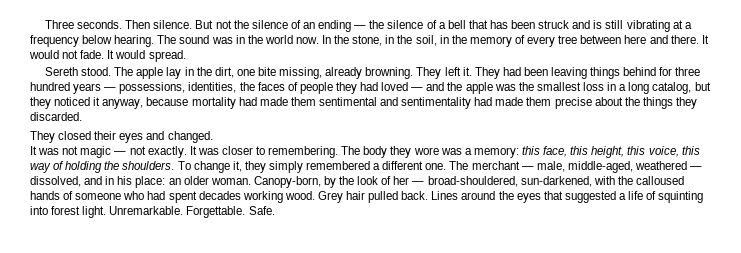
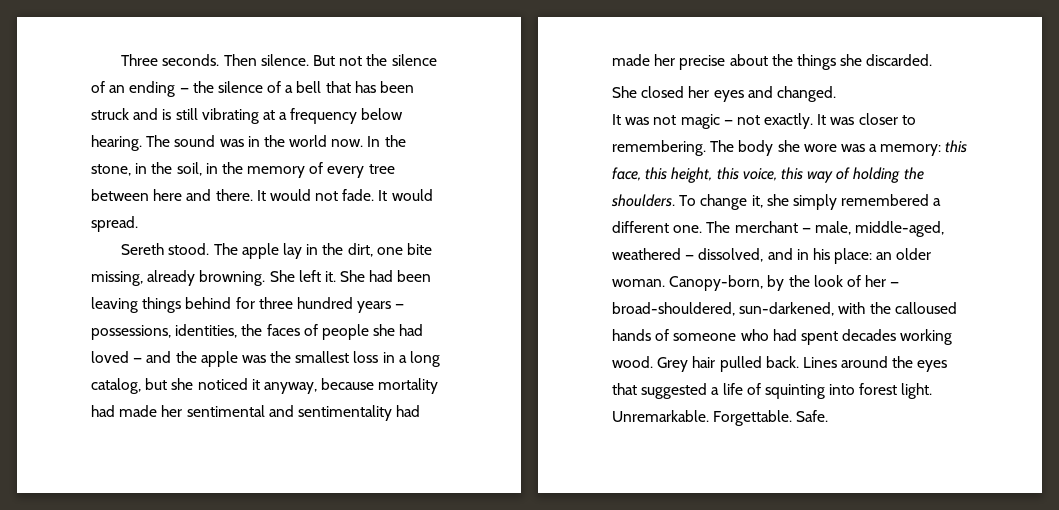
- They left it.
+ She left it.
- They had been leaving things behind for three hundred years — possessions, identities, the faces of people they had loved — and the apple was the smallest loss in a long catalog, but they noticed it anyway, because mortality had made them sentimental and sentimentality had made them precise about the things they discarded.
+ She had been leaving things behind for three hundred years — possessions, identities, the faces of people she had loved — and the apple was the smallest loss in a long catalog, but she noticed it anyway, because mortality had made her sentimental and sentimentality had made her precise about the things she discarded.
- They closed their eyes and changed.
+ She closed her eyes and changed.
- The body they wore was a memory: this face, this height, this voice, this way of holding the shoulders.
+ The body she wore was a memory: this face, this height, this voice, this way of holding the shoulders.
- To change it, they simply remembered a different one.
+ To change it, she simply remembered a different one.

